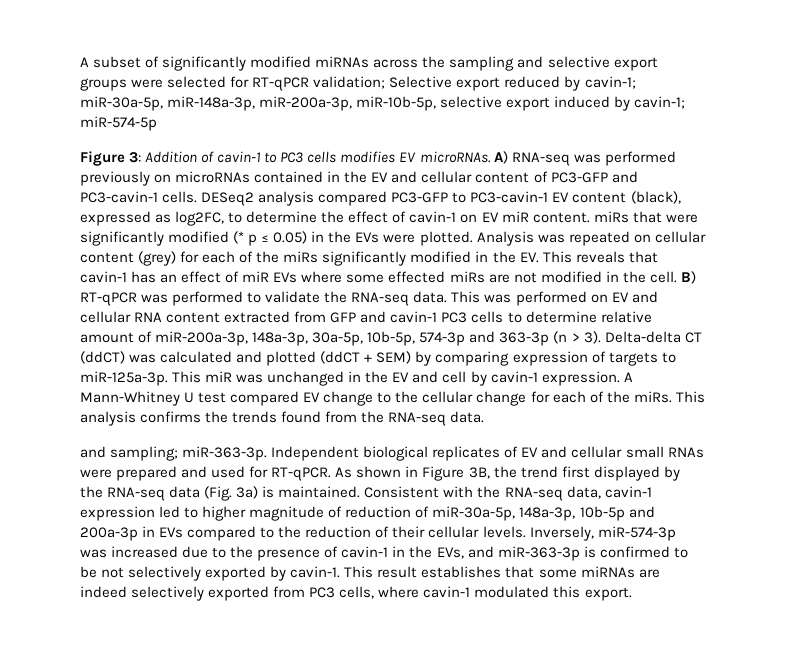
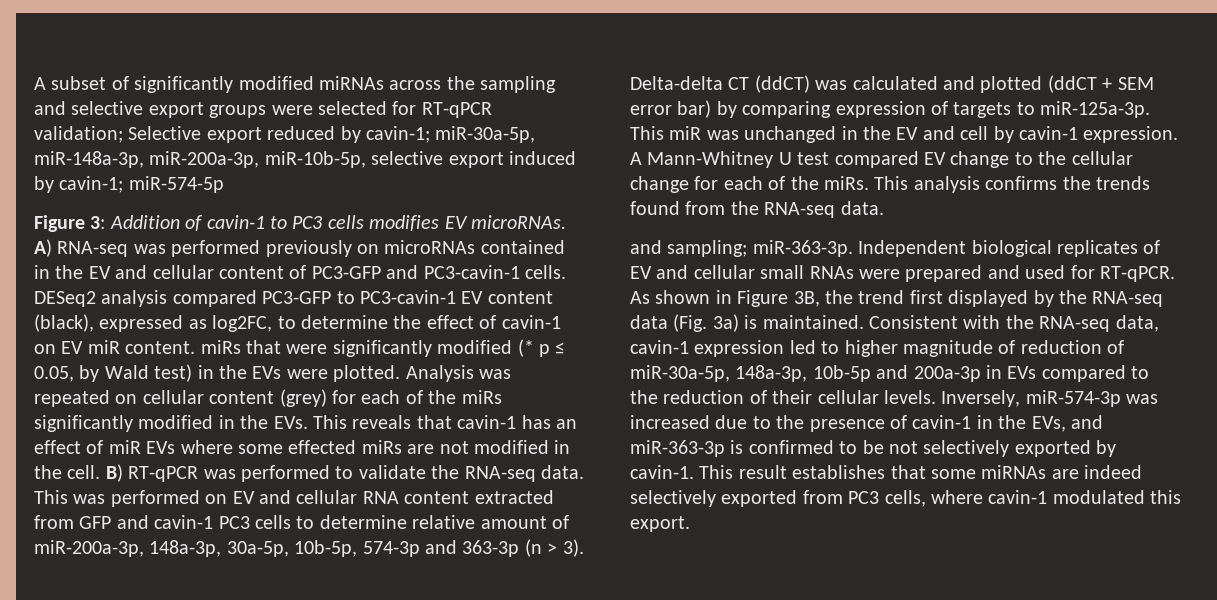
- DESeq2 analysis compared PC3-GFP to PC3-cavin-1 EV content (black), expressed as log2FC, to determine the effect of cavin-1 on EV miR content. miRs that were significantly modified (* p ≤ 0.05) in the EVs were plotted.
+ DESeq2 analysis compared PC3-GFP to PC3-cavin-1 EV content (black), expressed as log2FC, to determine the effect of cavin-1 on EV miR content. miRs that were significantly modified (* p ≤ 0.05, by Wald test) in the EVs were plotted.
- Analysis was repeated on cellular content (grey) for each of the miRs significantly modified in the EV. This reveals that cavin-1 has an effect of miR EVs where some effected miRs are not modified in the cell.
+ Analysis was repeated on cellular content (grey) for each of the miRs significantly modified in the EVs. This reveals that cavin-1 has an effect of miR EVs where some effected miRs are not modified in the cell.
- Delta-delta CT (ddCT) was calculated and plotted (ddCT + SEM) by comparing expression of targets to miR-125a-3p.
+ Delta-delta CT (ddCT) was calculated and plotted (ddCT + SEM error bar) by comparing expression of targets to miR-125a-3p.

